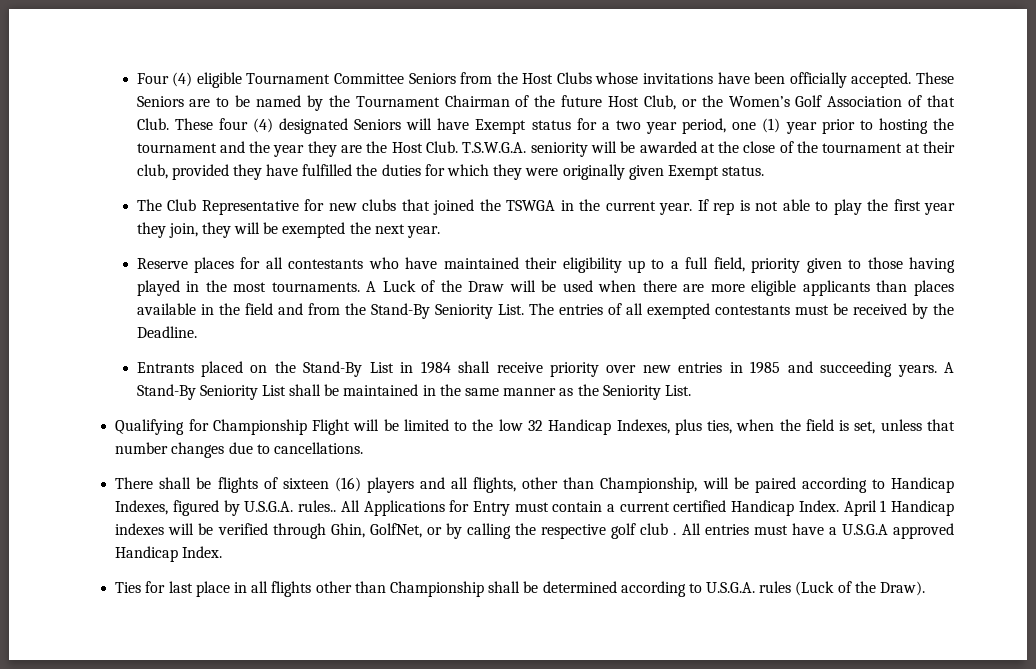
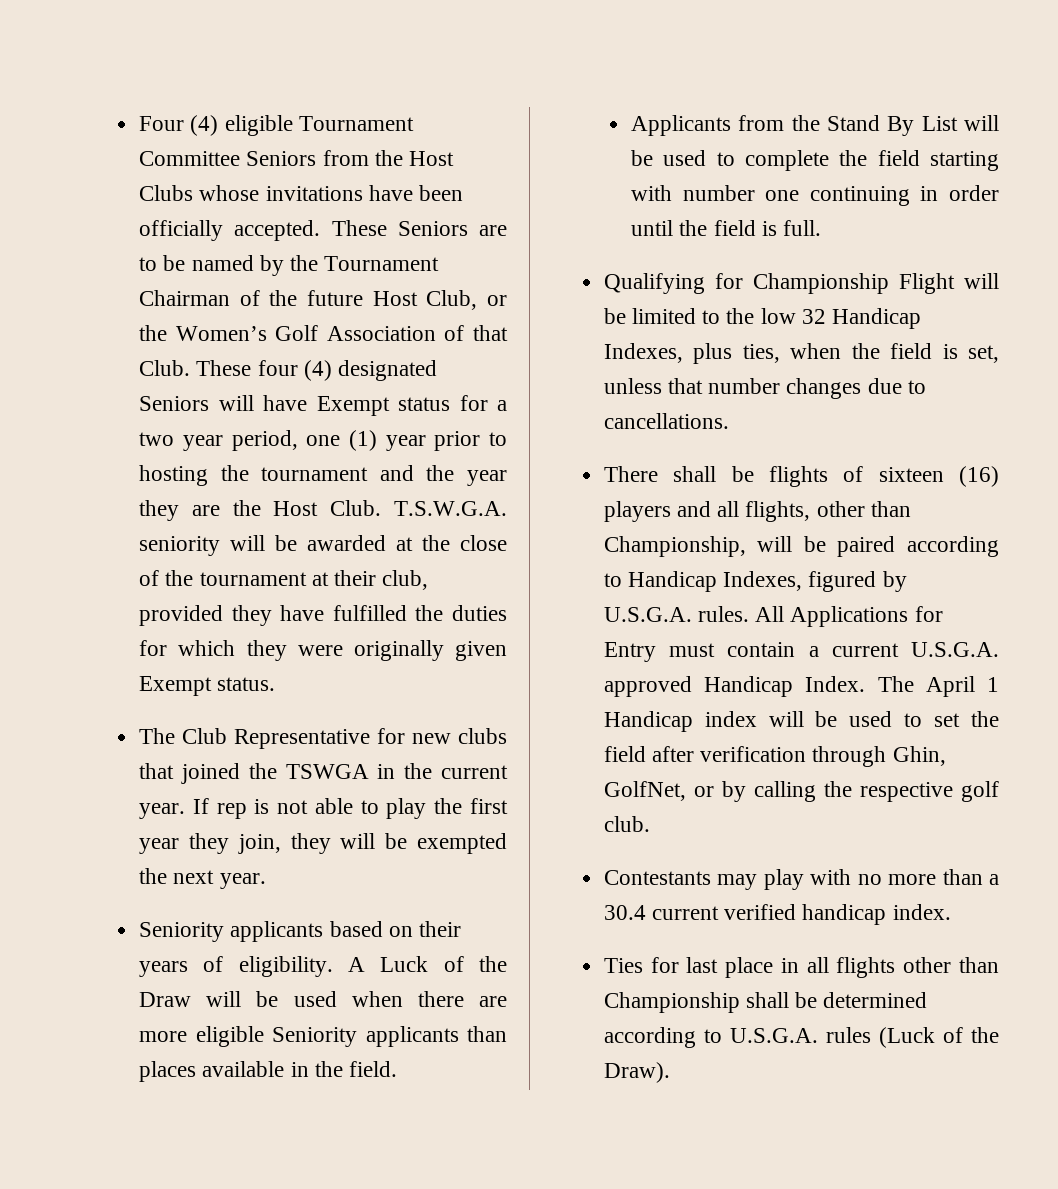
- Reserve places for all contestants who have maintained their eligibility up to a full field, priority given to those having played in the most tournaments.
+ Seniority applicants based on their years of eligibility.
- A Luck of the Draw will be used when there are more eligible applicants than places available in the field and from the Stand-By Seniority List. The entries of all exempted contestants must be received by the Deadline.
- Entrants placed on the Stand-By List in 1984 shall receive priority over new entries in 1985 and succeeding years. A Stand-By Seniority List shall be maintained in the same manner as the Seniority List.
+ A Luck of the Draw will be used when there are more eligible Seniority applicants than places available in the field.
+ Applicants from the Stand By List will be used to complete the field starting with number one continuing in order until the field is full.
- There shall be flights of sixteen (16) players and all flights, other than Championship, will be paired according to Handicap Indexes, figured by U.S.G.A. rules..
+ There shall be flights of sixteen (16) players and all flights, other than Championship, will be paired according to Handicap Indexes, figured by U.S.G.A. rules.
- All Applications for Entry must contain a current certified Handicap Index. April 1 Handicap indexes will be verified through Ghin, GolfNet, or by calling the respective golf club . All entries must have a U.S.G.A approved Handicap Index.
+ All Applications for Entry must contain a current U.S.G.A. approved Handicap Index. The April 1 Handicap index will be used to set the field after verification through Ghin, GolfNet, or by calling the respective golf club.
+ Contestants may play with no more than a 30.4 current verified handicap index.

